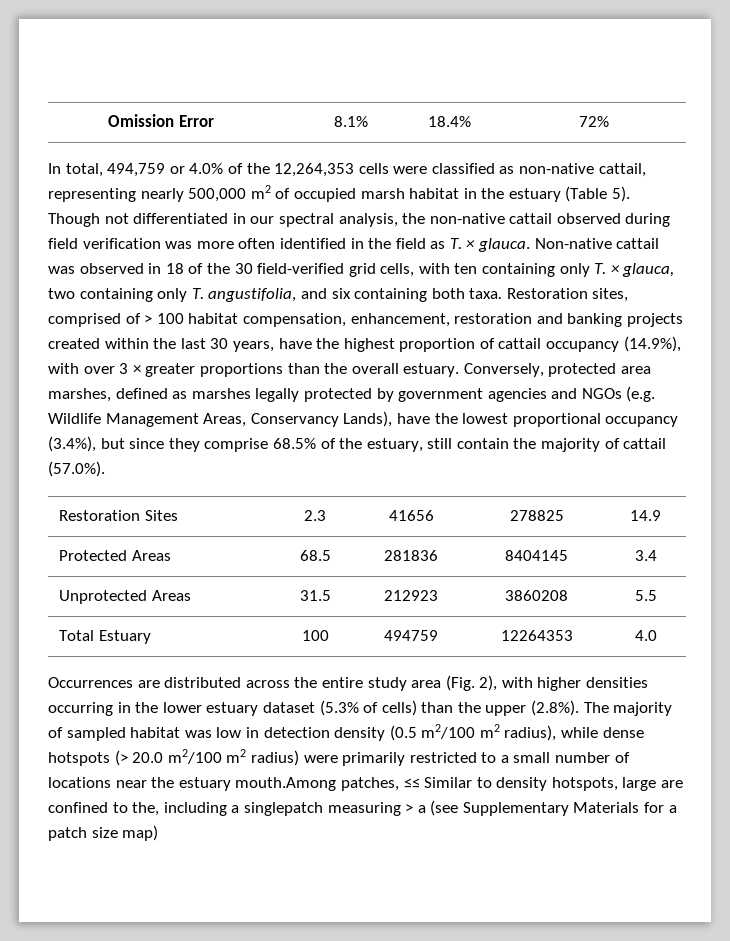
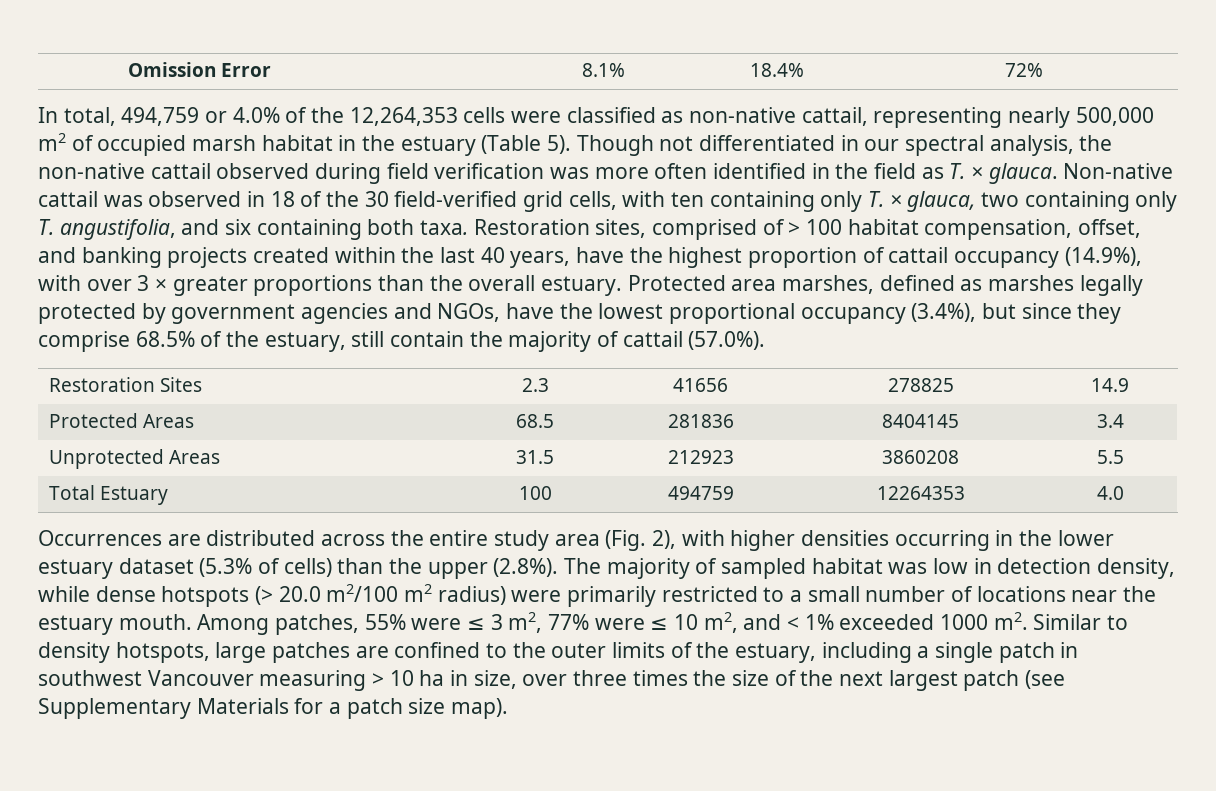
- Restoration sites, comprised of > 100 habitat compensation, enhancement, restoration and banking projects created within the last 30 years, have the highest proportion of cattail occupancy (14.9%), with over 3 × greater proportions than the overall estuary.
+ Restoration sites, comprised of > 100 habitat compensation, offset, and banking projects created within the last 40 years, have the highest proportion of cattail occupancy (14.9%), with over 3 × greater proportions than the overall estuary.
- Conversely, protected area marshes, defined as marshes legally protected by government agencies and NGOs (e.g. Wildlife Management Areas, Conservancy Lands), have the lowest proportional occupancy (3.4%), but since they comprise 68.5% of the estuary, still contain the majority of cattail (57.0%).
+ Protected area marshes, defined as marshes legally protected by government agencies and NGOs, have the lowest proportional occupancy (3.4%), but since they comprise 68.5% of the estuary, still contain the majority of cattail (57.0%).
- Occurrences are distributed across the entire study area (Fig. 2), with higher densities occurring in the lower estuary dataset (5.3% of cells) than the upper (2.8%). The majority of sampled habitat was low in detection density (0.5 m2/100 m2 radius), while dense hotspots (> 20.0 m2/100 m2 radius) were primarily restricted to a small number of locations near the estuary mouth.Among patches, ≤≤ Similar to density hotspots, large are confined to the, including a singlepatch measuring > a (see Supplementary Materials for a patch size map)
+ Occurrences are distributed across the entire study area (Fig. 2), with higher densities occurring in the lower estuary dataset (5.3% of cells) than the upper (2.8%). The majority of sampled habitat was low in detection density, while dense hotspots (> 20.0 m2/100 m2 radius) were primarily restricted to a small number of locations near the estuary mouth. Among patches, 55% were ≤ 3 m2, 77% were ≤ 10 m2, and < 1% exceeded 1000 m2. Similar to density hotspots, large patches are confined to the outer limits of the estuary, including a single patch in southwest Vancouver measuring > 10 ha in size, over three times the size of the next largest patch (see Supplementary Materials for a patch size map).

